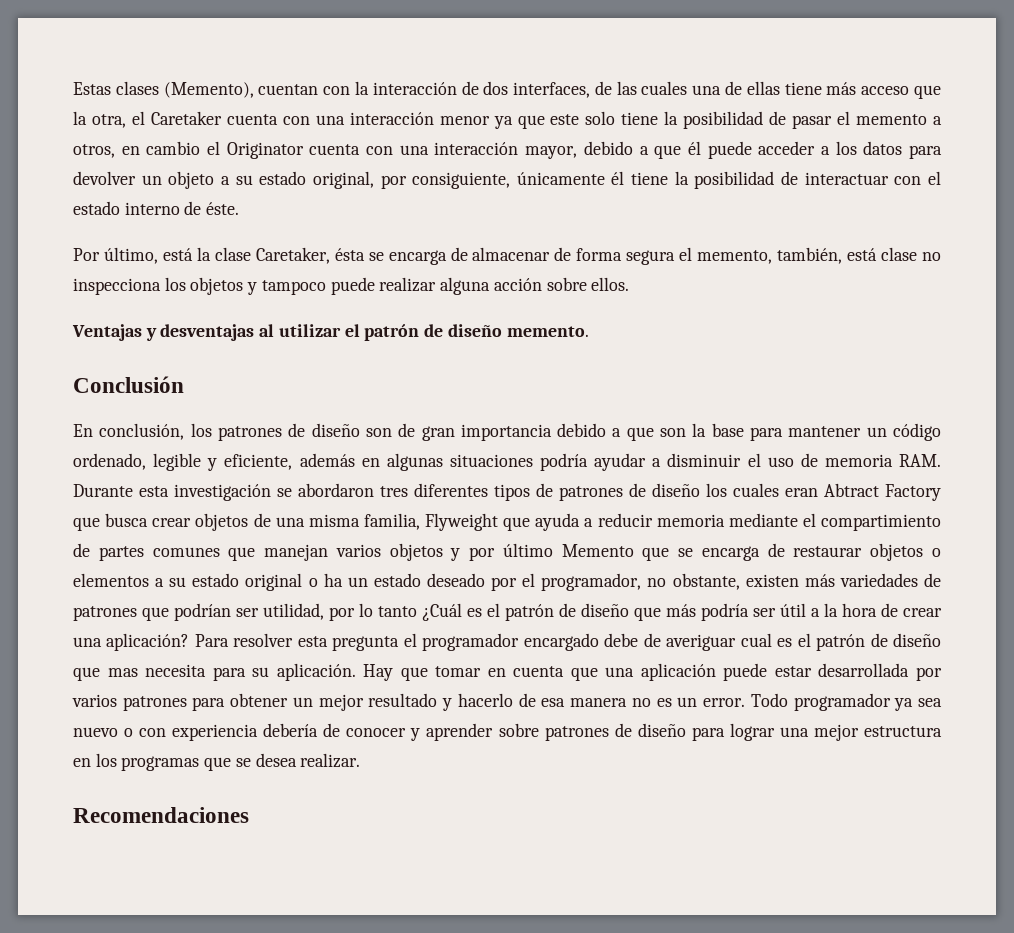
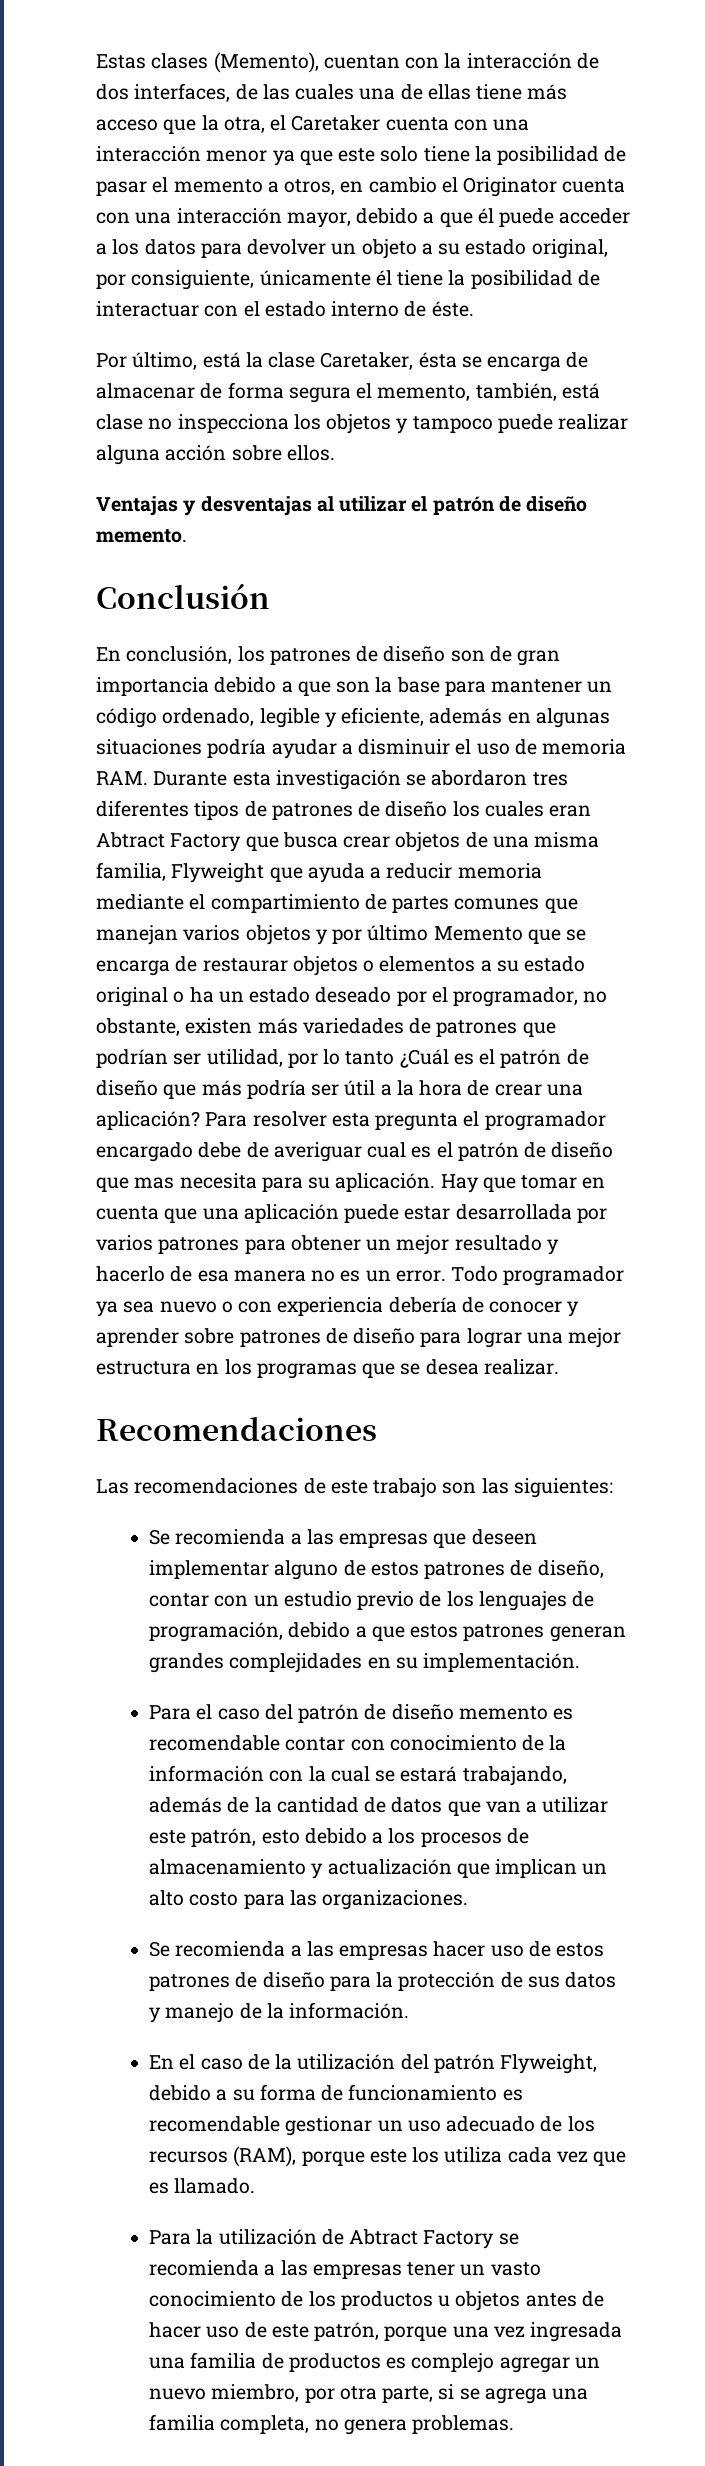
+ Las recomendaciones de este trabajo son las siguientes:
+ Se recomienda a las empresas que deseen implementar alguno de estos patrones de diseño, contar con un estudio previo de los lenguajes de programación, debido a que estos patrones generan grandes complejidades en su implementación.
+ Para el caso del patrón de diseño memento es recomendable contar con conocimiento de la información con la cual se estará trabajando, además de la cantidad de datos que van a utilizar este patrón, esto debido a los procesos de almacenamiento y actualización que implican un alto costo para las organizaciones.
+ Se recomienda a las empresas hacer uso de estos patrones de diseño para la protección de sus datos y manejo de la información.
+ En el caso de la utilización del patrón Flyweight, debido a su forma de funcionamiento es recomendable gestionar un uso adecuado de los recursos (RAM), porque este los utiliza cada vez que es llamado.
+ Para la utilización de Abtract Factory se recomienda a las empresas tener un vasto conocimiento de los productos u objetos antes de hacer uso de este patrón, porque una vez ingresada una familia de productos es complejo agregar un nuevo miembro, por otra parte, si se agrega una familia completa, no genera problemas.

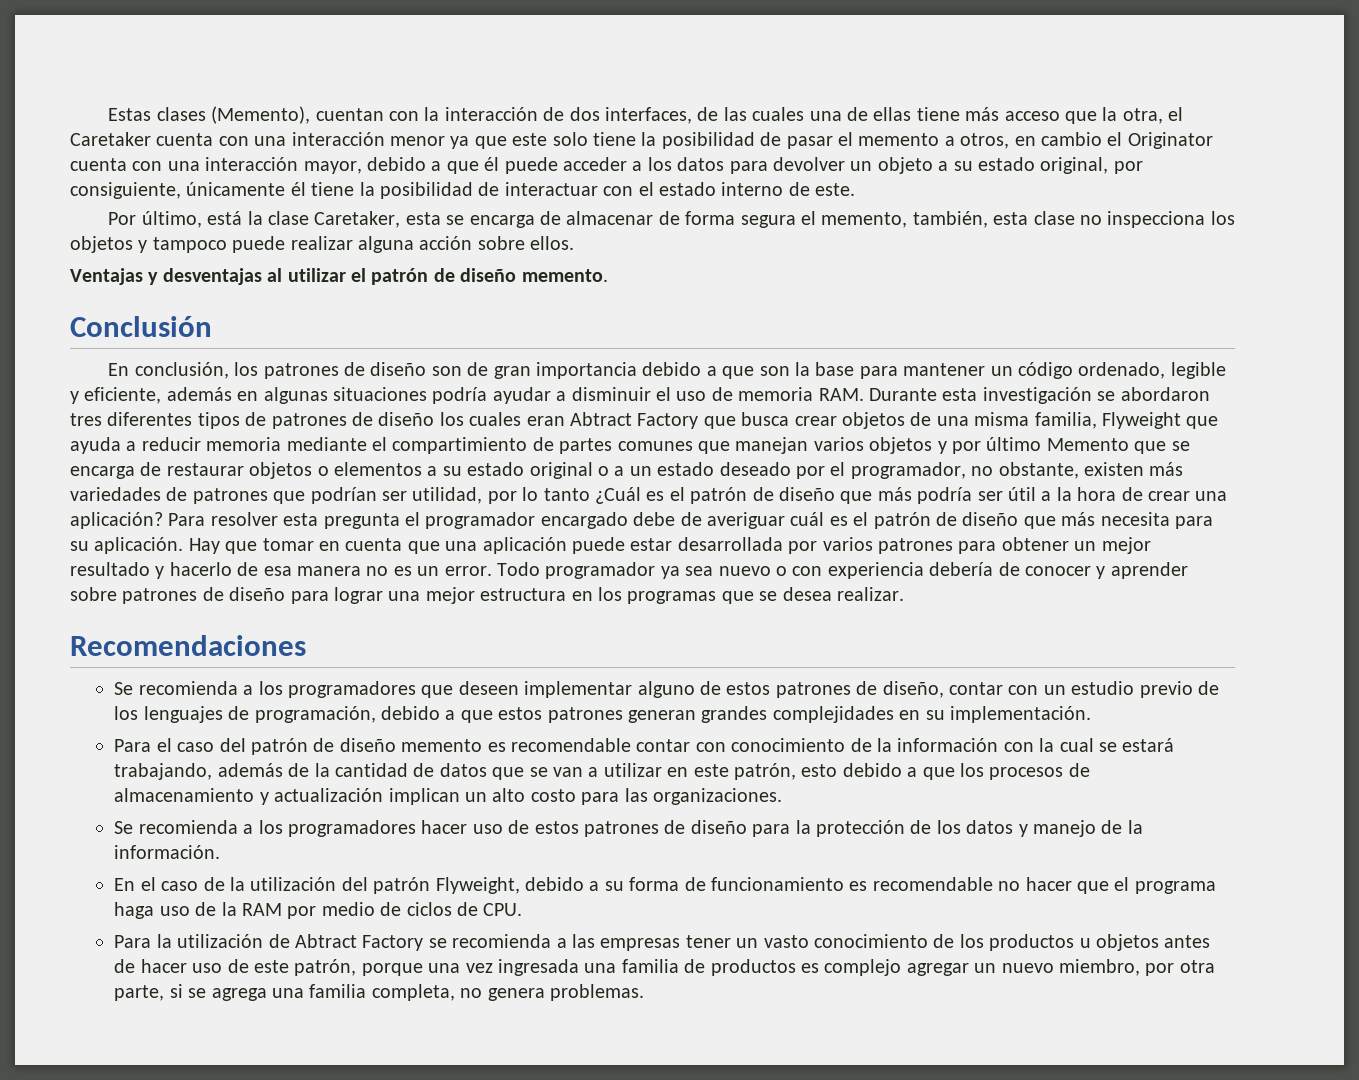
- Estas clases (Memento), cuentan con la interacción de dos interfaces, de las cuales una de ellas tiene más acceso que la otra, el Caretaker cuenta con una interacción menor ya que este solo tiene la posibilidad de pasar el memento a otros, en cambio el Originator cuenta con una interacción mayor, debido a que él puede acceder a los datos para devolver un objeto a su estado original, por consiguiente, únicamente él tiene la posibilidad de interactuar con el estado interno de éste.
+ Estas clases (Memento), cuentan con la interacción de dos interfaces, de las cuales una de ellas tiene más acceso que la otra, el Caretaker cuenta con una interacción menor ya que este solo tiene la posibilidad de pasar el memento a otros, en cambio el Originator cuenta con una interacción mayor, debido a que él puede acceder a los datos para devolver un objeto a su estado original, por consiguiente, únicamente él tiene la posibilidad de interactuar con el estado interno de este.
- Por último, está la clase Caretaker, ésta se encarga de almacenar de forma segura el memento, también, está clase no inspecciona los objetos y tampoco puede realizar alguna acción sobre ellos.
+ Por último, está la clase Caretaker, esta se encarga de almacenar de forma segura el memento, también, esta clase no inspecciona los objetos y tampoco puede realizar alguna acción sobre ellos.
- En conclusión, los patrones de diseño son de gran importancia debido a que son la base para mantener un código ordenado, legible y eficiente, además en algunas situaciones podría ayudar a disminuir el uso de memoria RAM. Durante esta investigación se abordaron tres diferentes tipos de patrones de diseño los cuales eran Abtract Factory que busca crear objetos de una misma familia, Flyweight que ayuda a reducir memoria mediante el compartimiento de partes comunes que manejan varios objetos y por último Memento que se encarga de restaurar objetos o elementos a su estado original o ha un estado deseado por el programador, no obstante, existen más variedades de patrones que podrían ser utilidad, por lo tanto ¿Cuál es el patrón de diseño que más podría ser útil a la hora de crear una aplicación?
+ En conclusión, los patrones de diseño son de gran importancia debido a que son la base para mantener un código ordenado, legible y eficiente, además en algunas situaciones podría ayudar a disminuir el uso de memoria RAM. Durante esta investigación se abordaron tres diferentes tipos de patrones de diseño los cuales eran Abtract Factory que busca crear objetos de una misma familia, Flyweight que ayuda a reducir memoria mediante el compartimiento de partes comunes que manejan varios objetos y por último Memento que se encarga de restaurar objetos o elementos a su estado original o a un estado deseado por el programador, no obstante, existen más variedades de patrones que podrían ser utilidad, por lo tanto ¿Cuál es el patrón de diseño que más podría ser útil a la hora de crear una aplicación?
- Para resolver esta pregunta el programador encargado debe de averiguar cual es el patrón de diseño que mas necesita para su aplicación.
+ Para resolver esta pregunta el programador encargado debe de averiguar cuál es el patrón de diseño que más necesita para su aplicación.
- Las recomendaciones de este trabajo son las siguientes:
- Se recomienda a las empresas que deseen implementar alguno de estos patrones de diseño, contar con un estudio previo de los lenguajes de programación, debido a que estos patrones generan grandes complejidades en su implementación.
+ Se recomienda a los programadores que deseen implementar alguno de estos patrones de diseño, contar con un estudio previo de los lenguajes de programación, debido a que estos patrones generan grandes complejidades en su implementación.
- Para el caso del patrón de diseño memento es recomendable contar con conocimiento de la información con la cual se estará trabajando, además de la cantidad de datos que van a utilizar este patrón, esto debido a los procesos de almacenamiento y actualización que implican un alto costo para las organizaciones.
+ Para el caso del patrón de diseño memento es recomendable contar con conocimiento de la información con la cual se estará trabajando, además de la cantidad de datos que se van a utilizar en este patrón, esto debido a que los procesos de almacenamiento y actualización implican un alto costo para las organizaciones.
- Se recomienda a las empresas hacer uso de estos patrones de diseño para la protección de sus datos y manejo de la información.
+ Se recomienda a los programadores hacer uso de estos patrones de diseño para la protección de los datos y manejo de la información.
- En el caso de la utilización del patrón Flyweight, debido a su forma de funcionamiento es recomendable gestionar un uso adecuado de los recursos (RAM), porque este los utiliza cada vez que es llamado.
+ En el caso de la utilización del patrón Flyweight, debido a su forma de funcionamiento es recomendable no hacer que el programa haga uso de la RAM por medio de ciclos de CPU.

